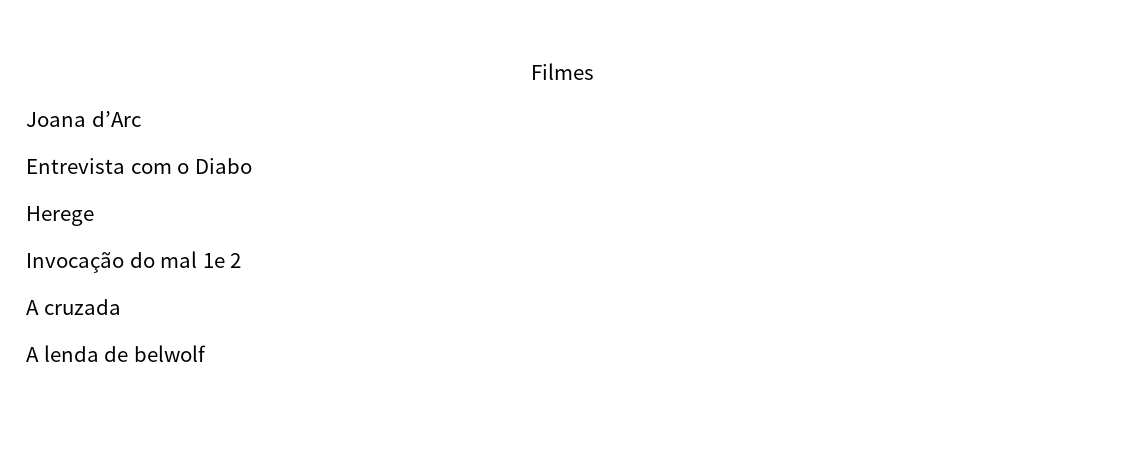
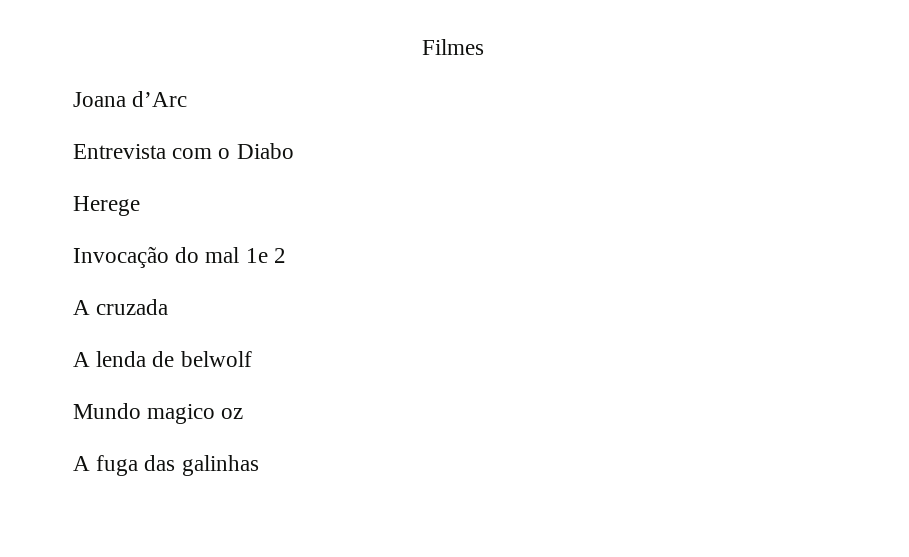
+ Mundo magico oz
+ A fuga das galinhas

